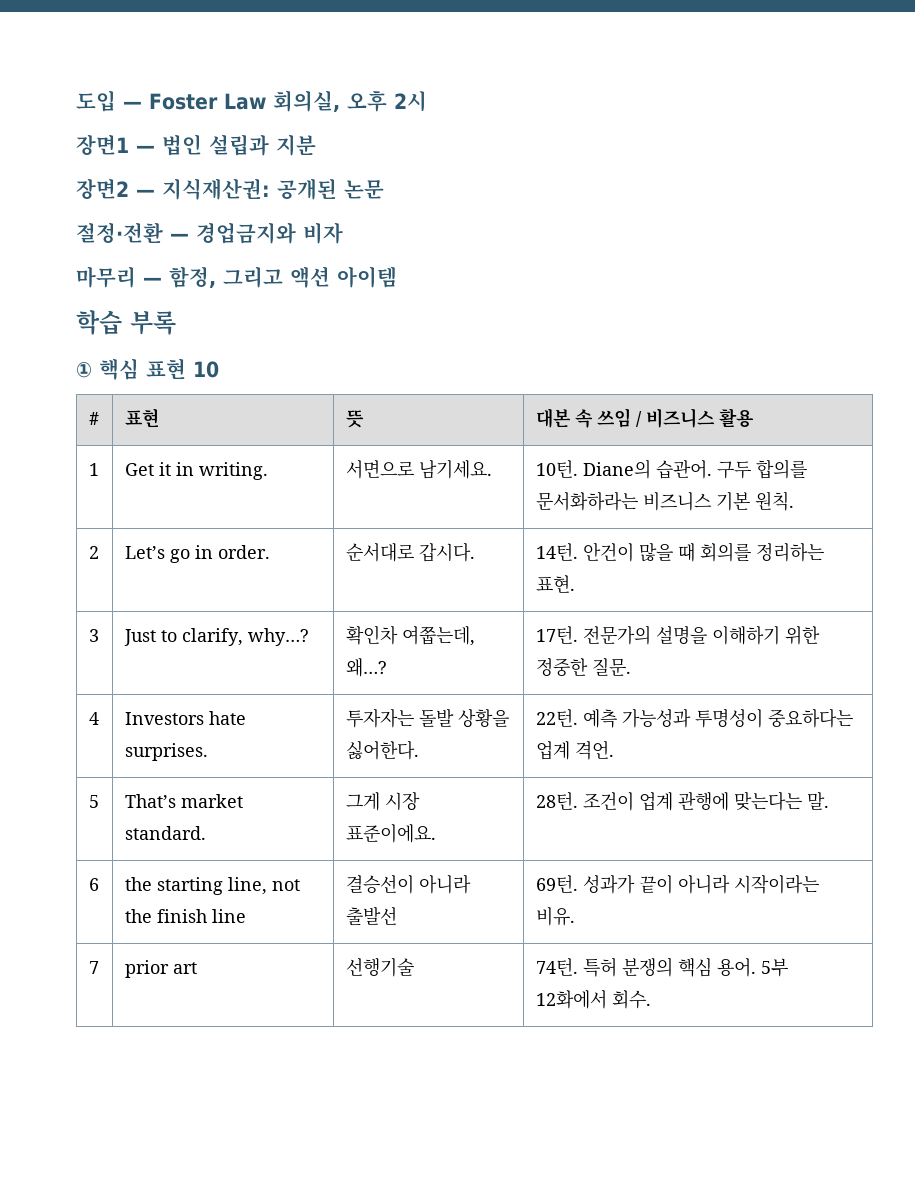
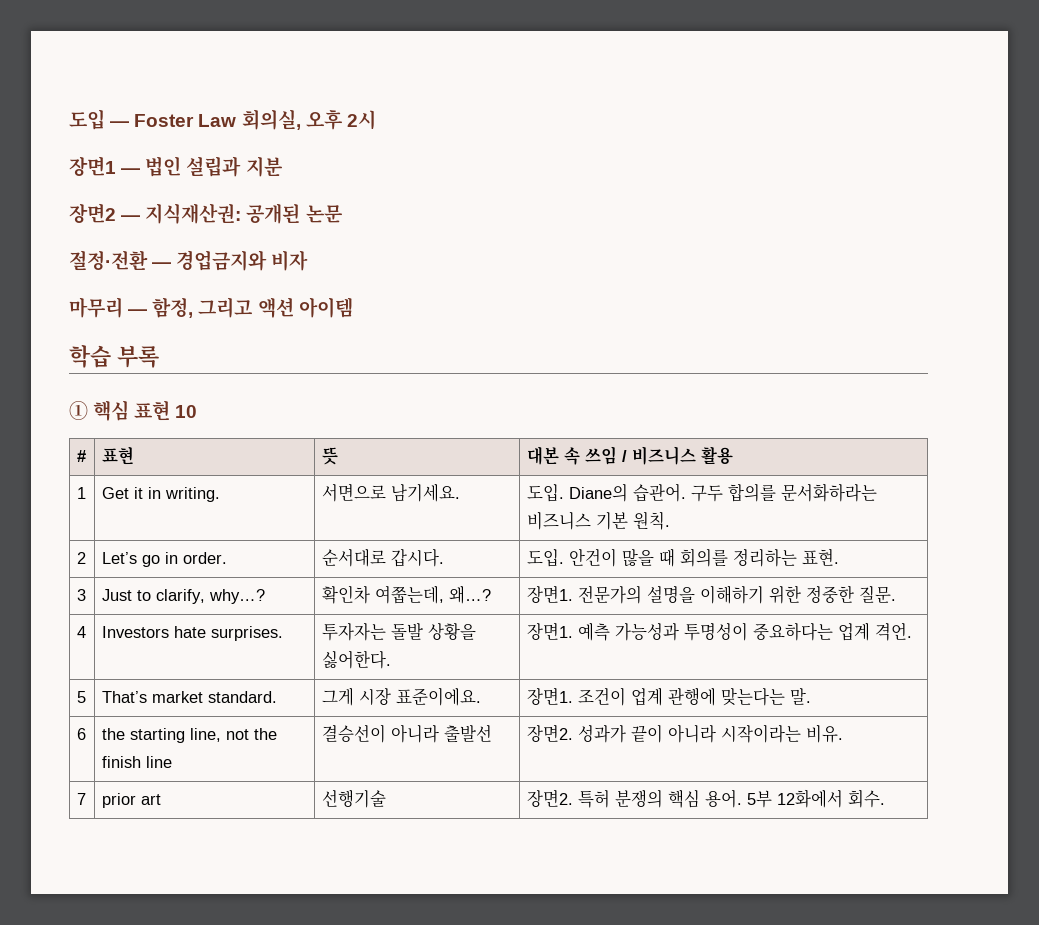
- 1 | Get it in writing. | 서면으로 남기세요. | 10턴. Diane의 습관어. 구두 합의를 문서화하라는 비즈니스 기본 원칙.
+ 1 | Get it in writing. | 서면으로 남기세요. | 도입. Diane의 습관어. 구두 합의를 문서화하라는 비즈니스 기본 원칙.
- 2 | Let’s go in order. | 순서대로 갑시다. | 14턴. 안건이 많을 때 회의를 정리하는 표현.
+ 2 | Let’s go in order. | 순서대로 갑시다. | 도입. 안건이 많을 때 회의를 정리하는 표현.
- 3 | Just to clarify, why…? | 확인차 여쭙는데, 왜…? | 17턴. 전문가의 설명을 이해하기 위한 정중한 질문.
+ 3 | Just to clarify, why…? | 확인차 여쭙는데, 왜…? | 장면1. 전문가의 설명을 이해하기 위한 정중한 질문.
- 4 | Investors hate surprises. | 투자자는 돌발 상황을 싫어한다. | 22턴. 예측 가능성과 투명성이 중요하다는 업계 격언.
+ 4 | Investors hate surprises. | 투자자는 돌발 상황을 싫어한다. | 장면1. 예측 가능성과 투명성이 중요하다는 업계 격언.
- 5 | That’s market standard. | 그게 시장 표준이에요. | 28턴. 조건이 업계 관행에 맞는다는 말.
+ 5 | That’s market standard. | 그게 시장 표준이에요. | 장면1. 조건이 업계 관행에 맞는다는 말.
- 6 | the starting line, not the finish line | 결승선이 아니라 출발선 | 69턴. 성과가 끝이 아니라 시작이라는 비유.
+ 6 | the starting line, not the finish line | 결승선이 아니라 출발선 | 장면2. 성과가 끝이 아니라 시작이라는 비유.
- 7 | prior art | 선행기술 | 74턴. 특허 분쟁의 핵심 용어. 5부 12화에서 회수.
+ 7 | prior art | 선행기술 | 장면2. 특허 분쟁의 핵심 용어. 5부 12화에서 회수.

